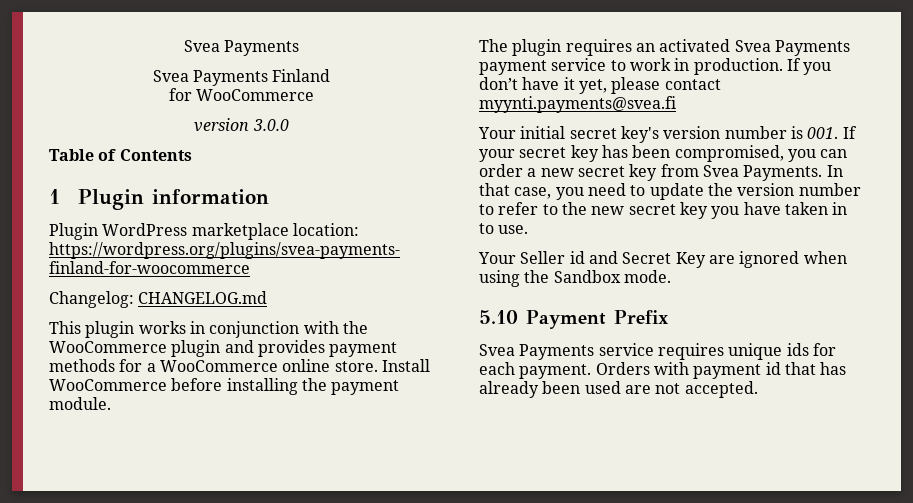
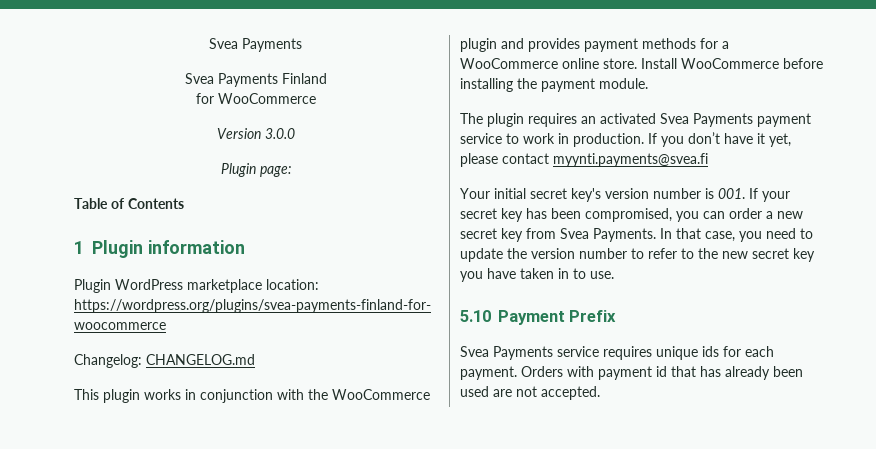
- version 3.0.0
+ Version 3.0.0
+ Plugin page:
- Your Seller id and Secret Key are ignored when using the Sandbox mode.

